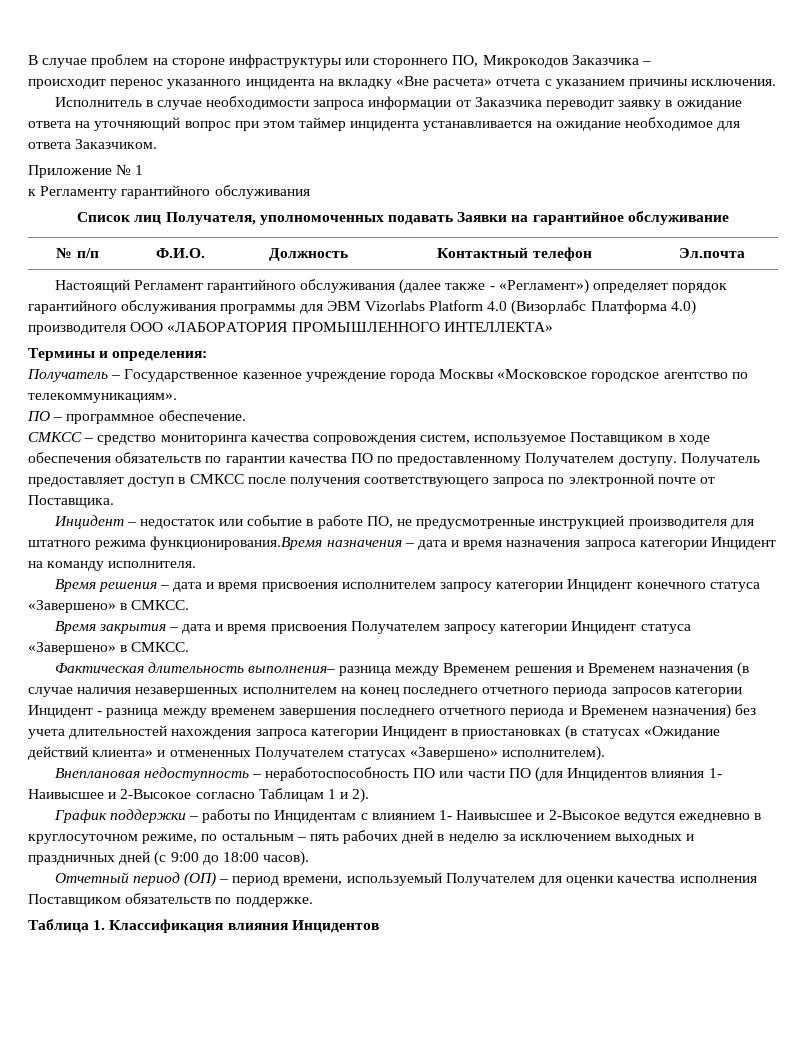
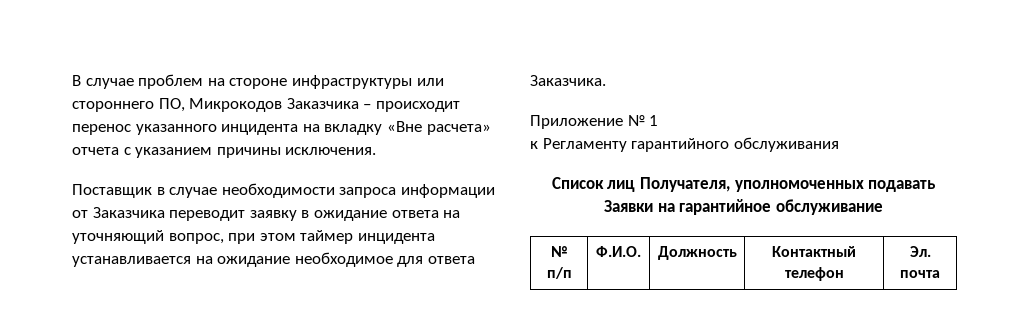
- В случае проблем на стороне инфраструктуры или стороннего ПО, Микрокодов Заказчика –
- происходит перенос указанного инцидента на вкладку «Вне расчета» отчета с указанием причины исключения.
+ В случае проблем на стороне инфраструктуры или стороннего ПО, Микрокодов Заказчика – происходит перенос указанного инцидента на вкладку «Вне расчета» отчета с указанием причины исключения.
- Исполнитель в случае необходимости запроса информации от Заказчика переводит заявку в ожидание ответа на уточняющий вопрос при этом таймер инцидента устанавливается на ожидание необходимое для ответа Заказчиком.
+ Поставщик в случае необходимости запроса информации от Заказчика переводит заявку в ожидание ответа на уточняющий вопрос, при этом таймер инцидента устанавливается на ожидание необходимое для ответа Заказчика.
- № п/п | Ф.И.О. | Должность | Контактный телефон | Эл.почта
- Настоящий Регламент гарантийного обслуживания (далее также - «Регламент») определяет порядок гарантийного обслуживания программы для ЭВМ Vizorlabs Platform 4.0 (Визорлабс Платформа 4.0) производителя ООО «ЛАБОРАТОРИЯ ПРОМЫШЛЕННОГО ИНТЕЛЛЕКТА»
- Термины и определения:
- Получатель – Государственное казенное учреждение города Москвы «Московское городское агентство по телекоммуникациям».
- ПО – программное обеспечение.
- СМКСС – средство мониторинга качества сопровождения систем, используемое Поставщиком в ходе обеспечения обязательств по гарантии качества ПО по предоставленному Получателем доступу. Получатель предоставляет доступ в СМКСС после получения соответствующего запроса по электронной почте от Поставщика.
- Инцидент – недостаток или событие в работе ПО, не предусмотренные инструкцией производителя для штатного режима функционирования.Время назначения – дата и время назначения запроса категории Инцидент на команду исполнителя.
- Время решения – дата и время присвоения исполнителем запросу категории Инцидент конечного статуса «Завершено» в СМКСС.
- Время закрытия – дата и время присвоения Получателем запросу категории Инцидент статуса «Завершено» в СМКСС.
- Фактическая длительность выполнения– разница между Временем решения и Временем назначения (в случае наличия незавершенных исполнителем на конец последнего отчетного периода запросов категории Инцидент - разница между временем завершения последнего отчетного периода и Временем назначения) без учета длительностей нахождения запроса категории Инцидент в приостановках (в статусах «Ожидание действий клиента» и отмененных Получателем статусах «Завершено» исполнителем).
- Внеплановая недоступность – неработоспособность ПО или части ПО (для Инцидентов влияния 1- Наивысшее и 2-Высокое согласно Таблицам 1 и 2).
- График поддержки – работы по Инцидентам с влиянием 1- Наивысшее и 2-Высокое ведутся ежедневно в круглосуточном режиме, по остальным – пять рабочих дней в неделю за исключением выходных и праздничных дней (с 9:00 до 18:00 часов).
- Отчетный период (ОП) – период времени, используемый Получателем для оценки качества исполнения Поставщиком обязательств по поддержке.
- Таблица 1. Классификация влияния Инцидентов
+ № п/п | Ф.И.О. | Должность | Контактный телефон | Эл. почта

